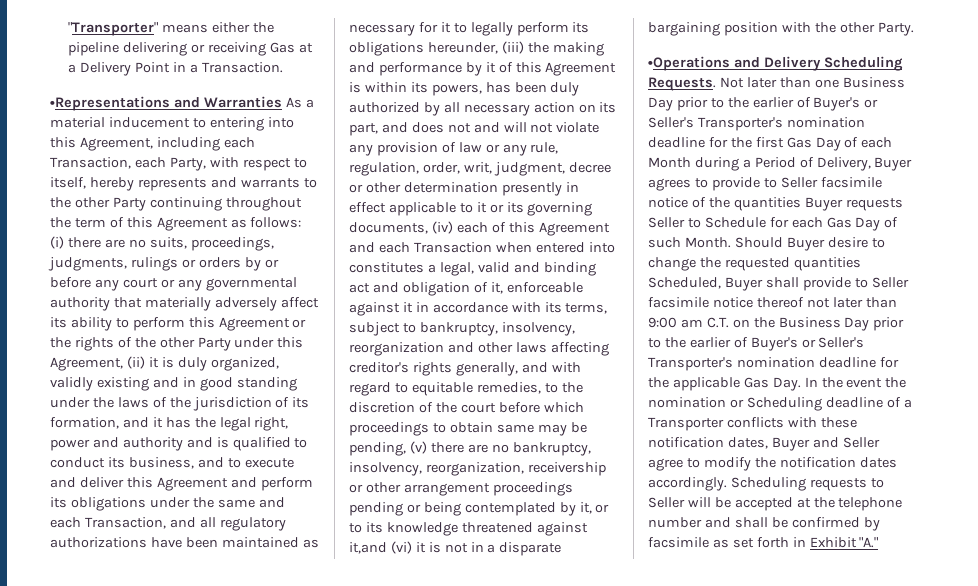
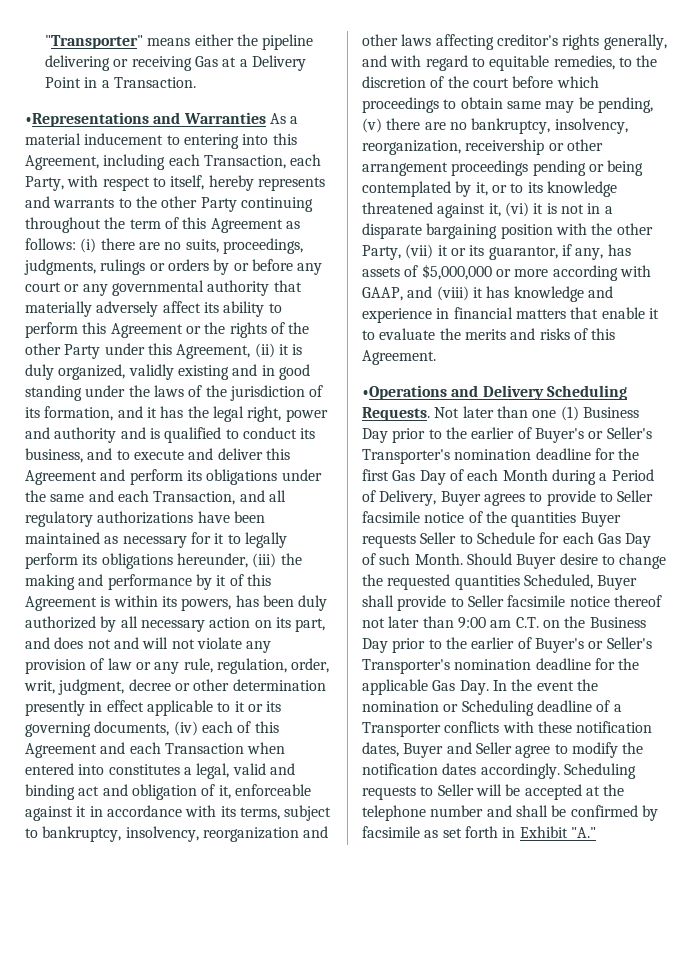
- (i) there are no suits, proceedings, judgments, rulings or orders by or before any court or any governmental authority that materially adversely affect its ability to perform this Agreement or the rights of the other Party under this Agreement, (ii) it is duly organized, validly existing and in good standing under the laws of the jurisdiction of its formation, and it has the legal right, power and authority and is qualified to conduct its business, and to execute and deliver this Agreement and perform its obligations under the same and each Transaction, and all regulatory authorizations have been maintained as necessary for it to legally perform its obligations hereunder, (iii) the making and performance by it of this Agreement is within its powers, has been duly authorized by all necessary action on its part, and does not and will not violate any provision of law or any rule, regulation, order, writ, judgment, decree or other determination presently in effect applicable to it or its governing documents, (iv) each of this Agreement and each Transaction when entered into constitutes a legal, valid and binding act and obligation of it, enforceable against it in accordance with its terms, subject to bankruptcy, insolvency, reorganization and other laws affecting creditor's rights generally, and with regard to equitable remedies, to the discretion of the court before which proceedings to obtain same may be pending, (v) there are no bankruptcy, insolvency, reorganization, receivership or other arrangement proceedings pending or being contemplated by it, or to its knowledge threatened against it,and (vi) it is not in a disparate bargaining position with the other Party.
+ (i) there are no suits, proceedings, judgments, rulings or orders by or before any court or any governmental authority that materially adversely affect its ability to perform this Agreement or the rights of the other Party under this Agreement, (ii) it is duly organized, validly existing and in good standing under the laws of the jurisdiction of its formation, and it has the legal right, power and authority and is qualified to conduct its business, and to execute and deliver this Agreement and perform its obligations under the same and each Transaction, and all regulatory authorizations have been maintained as necessary for it to legally perform its obligations hereunder, (iii) the making and performance by it of this Agreement is within its powers, has been duly authorized by all necessary action on its part, and does not and will not violate any provision of law or any rule, regulation, order, writ, judgment, decree or other determination presently in effect applicable to it or its governing documents, (iv) each of this Agreement and each Transaction when entered into constitutes a legal, valid and binding act and obligation of it, enforceable against it in accordance with its terms, subject to bankruptcy, insolvency, reorganization and other laws affecting creditor's rights generally, and with regard to equitable remedies, to the discretion of the court before which proceedings to obtain same may be pending, (v) there are no bankruptcy, insolvency, reorganization, receivership or other arrangement proceedings pending or being contemplated by it, or to its knowledge threatened against it, (vi) it is not in a disparate bargaining position with the other Party, (vii) it or its guarantor, if any, has assets of $5,000,000 or more according with GAAP, and (viii) it has knowledge and experience in financial matters that enable it to evaluate the merits and risks of this Agreement.
- Not later than one Business Day prior to the earlier of Buyer's or Seller's Transporter's nomination deadline for the first Gas Day of each Month during a Period of Delivery, Buyer agrees to provide to Seller facsimile notice of the quantities Buyer requests Seller to Schedule for each Gas Day of such Month.
+ Not later than one (1) Business Day prior to the earlier of Buyer's or Seller's Transporter's nomination deadline for the first Gas Day of each Month during a Period of Delivery, Buyer agrees to provide to Seller facsimile notice of the quantities Buyer requests Seller to Schedule for each Gas Day of such Month.

